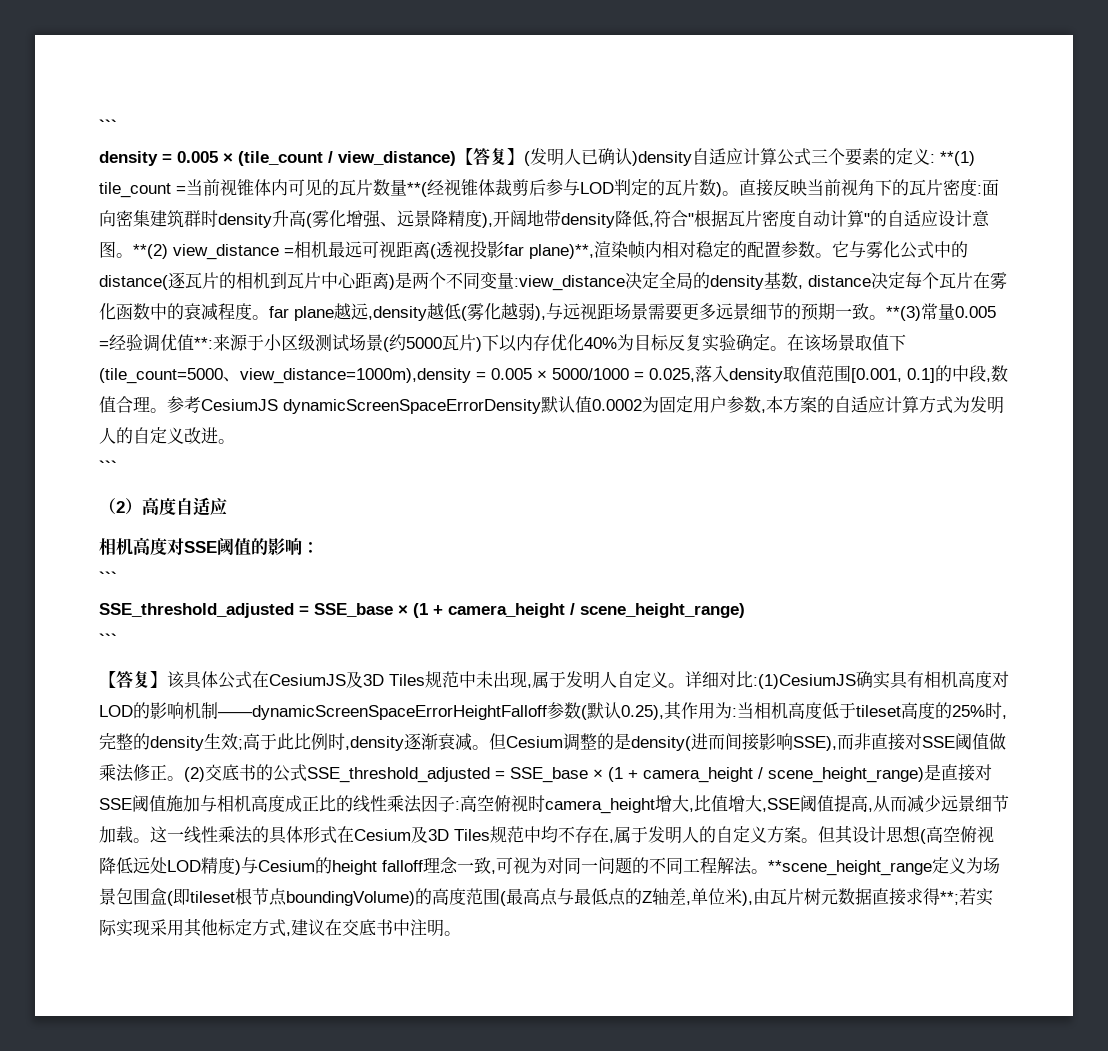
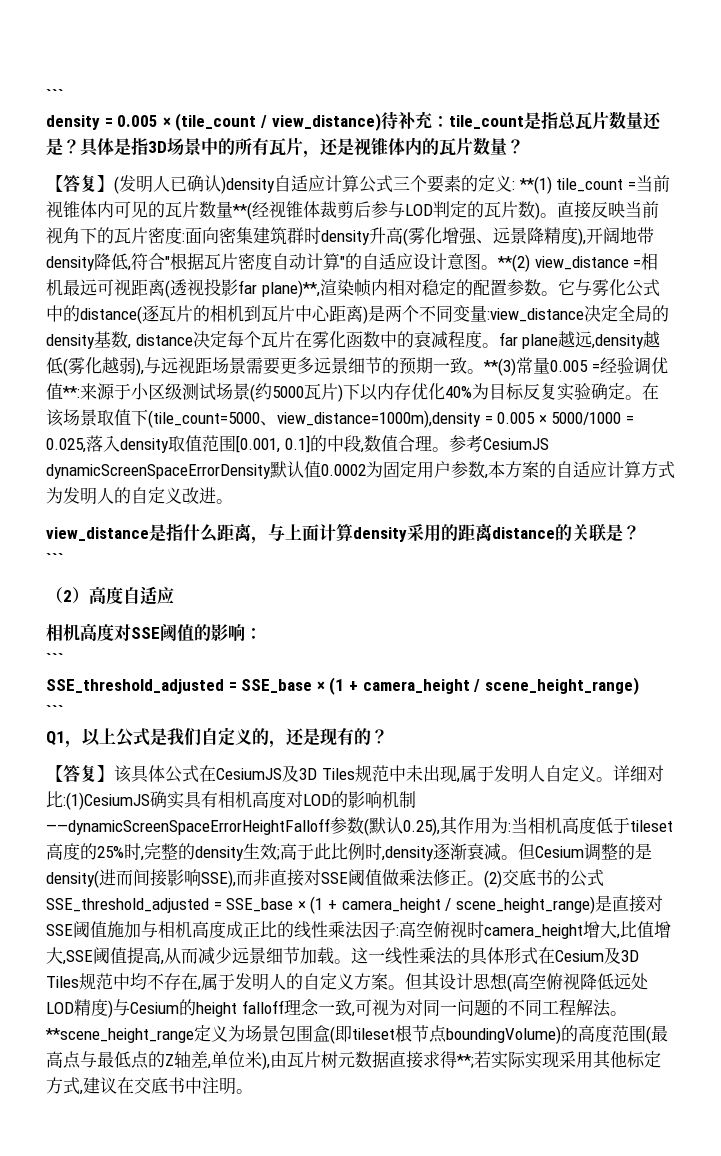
- density = 0.005 × (tile_count / view_distance)【答复】(发明人已确认)density自适应计算公式三个要素的定义: **(1) tile_count =当前视锥体内可见的瓦片数量**(经视锥体裁剪后参与LOD判定的瓦片数)。
+ density = 0.005 × (tile_count / view_distance)待补充：tile_count是指总瓦片数量还是？具体是指3D场景中的所有瓦片，还是视锥体内的瓦片数量？
+ 【答复】(发明人已确认)density自适应计算公式三个要素的定义: **(1) tile_count =当前视锥体内可见的瓦片数量**(经视锥体裁剪后参与LOD判定的瓦片数)。
+ view_distance是指什么距离，与上面计算density采用的距离distance的关联是？
+ Q1，以上公式是我们自定义的，还是现有的？

